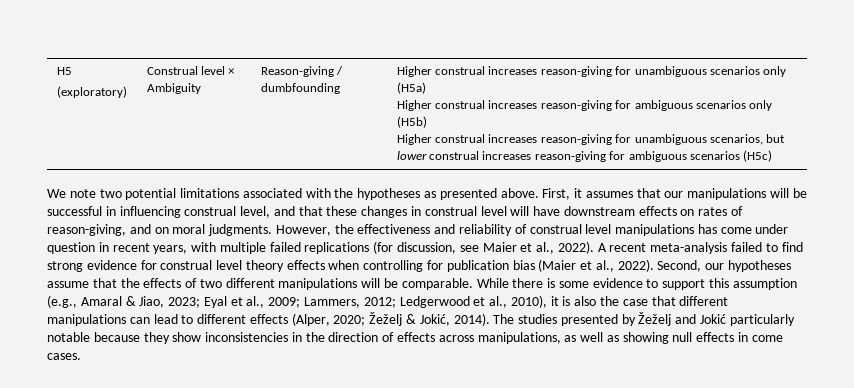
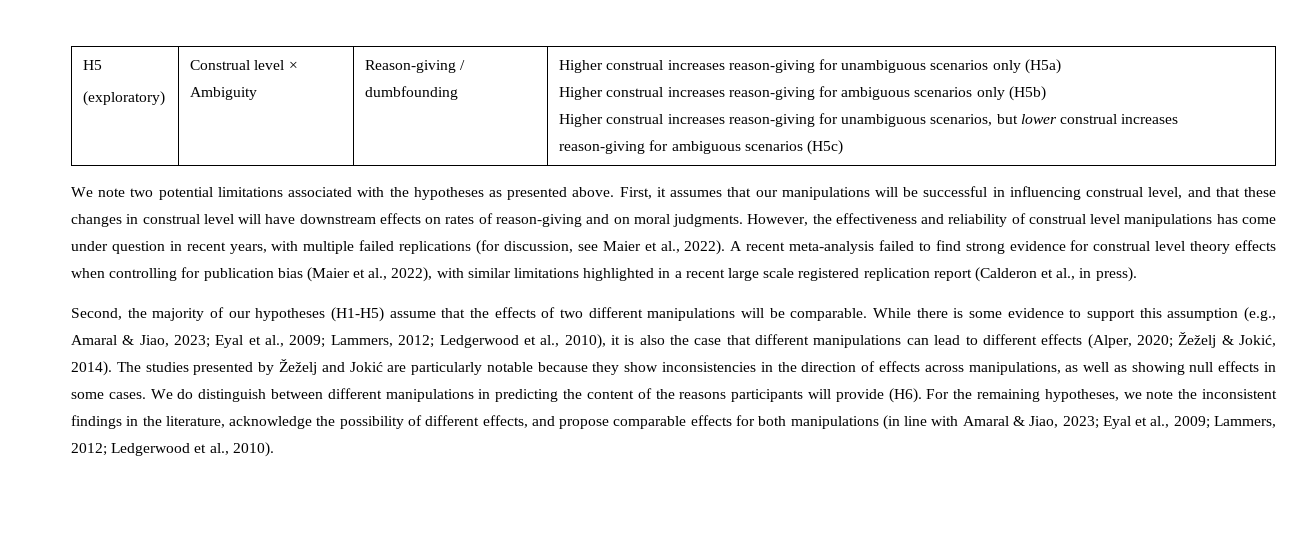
- First, it assumes that our manipulations will be successful in influencing construal level, and that these changes in construal level will have downstream effects on rates of reason-giving, and on moral judgments.
+ First, it assumes that our manipulations will be successful in influencing construal level, and that these changes in construal level will have downstream effects on rates of reason-giving and on moral judgments.
- A recent meta-analysis failed to find strong evidence for construal level theory effects when controlling for publication bias (Maier et al., 2022). Second, our hypotheses assume that the effects of two different manipulations will be comparable.
+ A recent meta-analysis failed to find strong evidence for construal level theory effects when controlling for publication bias (Maier et al., 2022), with similar limitations highlighted in a recent large scale registered replication report (Calderon et al., in press).
+ Second, the majority of our hypotheses (H1-H5) assume that the effects of two different manipulations will be comparable.
- The studies presented by Žeželj and Jokić particularly notable because they show inconsistencies in the direction of effects across manipulations, as well as showing null effects in come cases.
+ The studies presented by Žeželj and Jokić are particularly notable because they show inconsistencies in the direction of effects across manipulations, as well as showing null effects in some cases. We do distinguish between different manipulations in predicting the content of the reasons participants will provide (H6). For the remaining hypotheses, we note the inconsistent findings in the literature, acknowledge the possibility of different effects, and propose comparable effects for both manipulations (in line with Amaral & Jiao, 2023; Eyal et al., 2009; Lammers, 2012; Ledgerwood et al., 2010).

